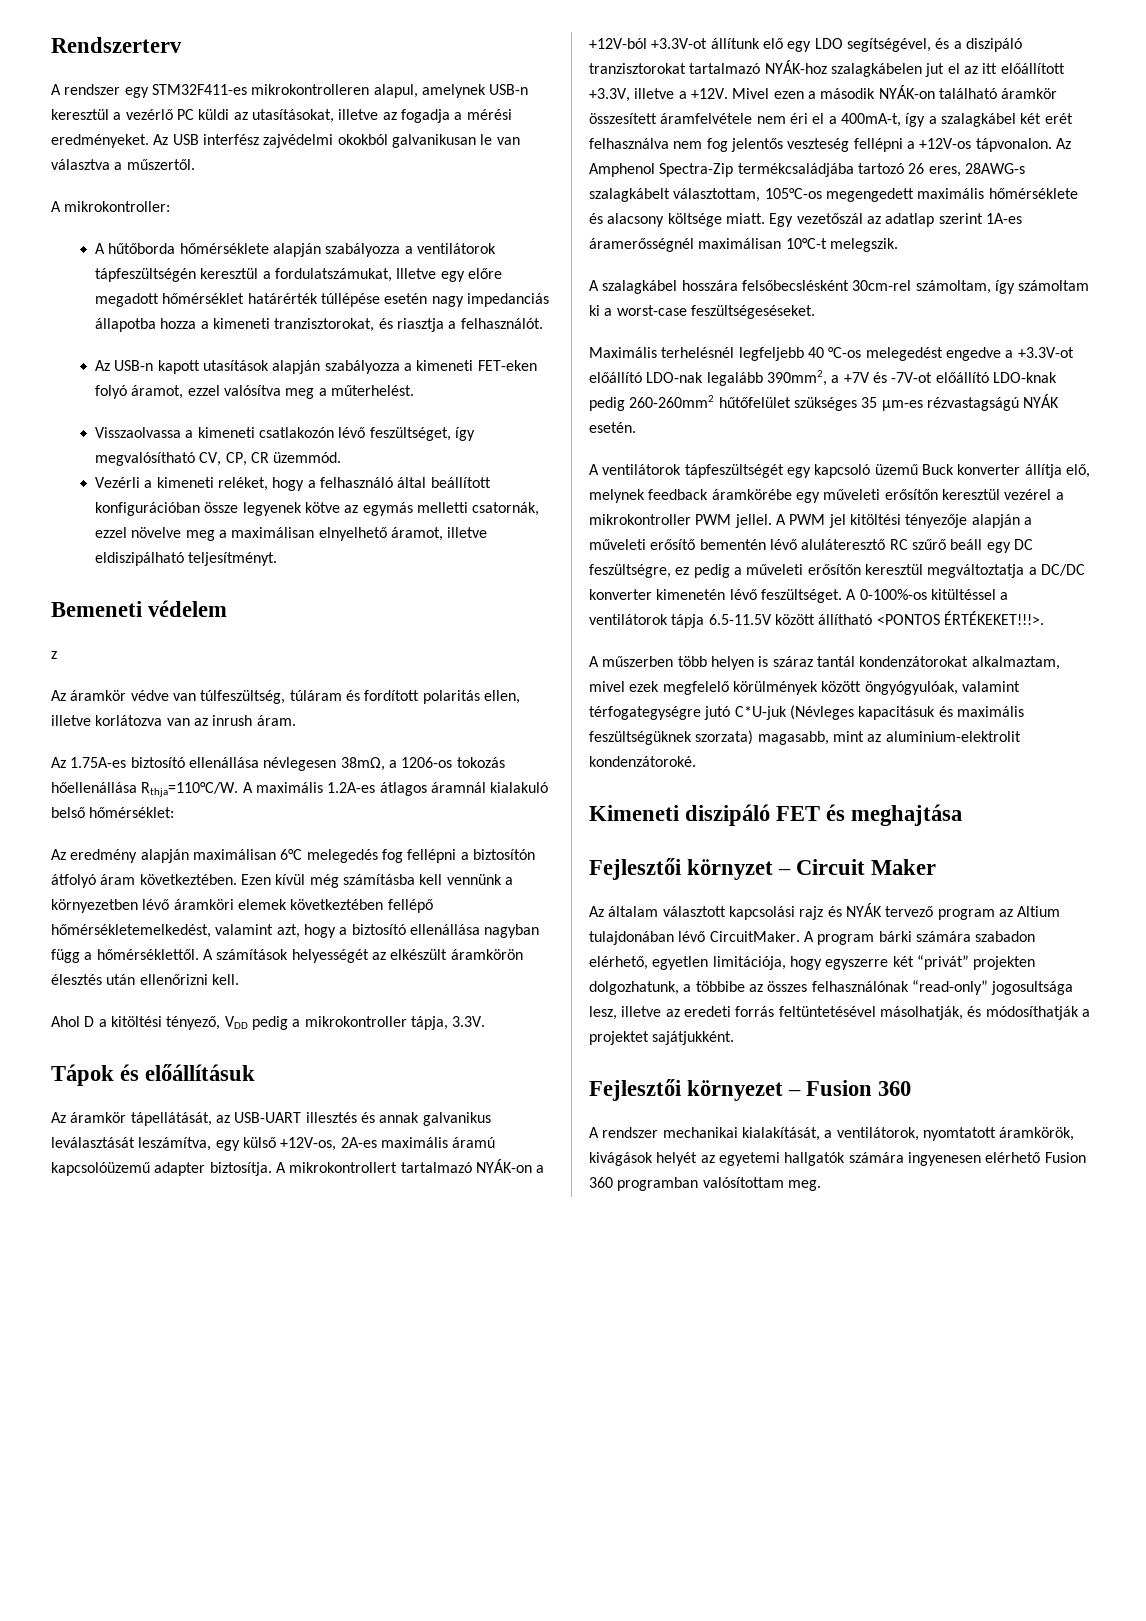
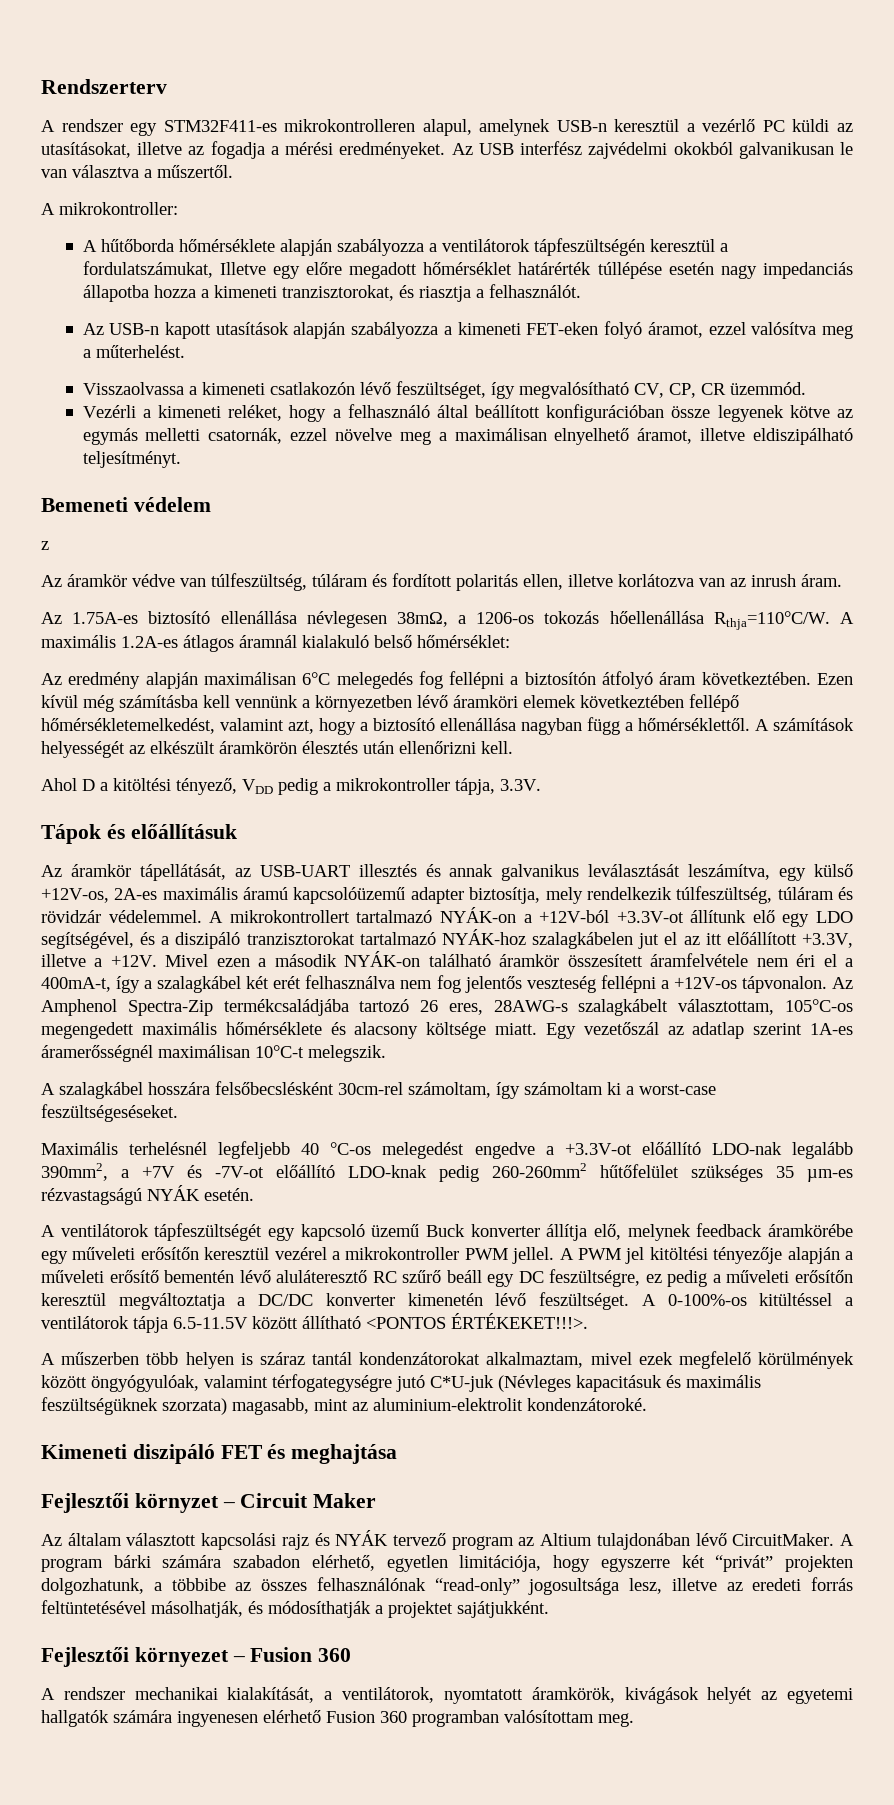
- Az áramkör tápellátását, az USB-UART illesztés és annak galvanikus leválasztását leszámítva, egy külső +12V-os, 2A-es maximális áramú kapcsolóüzemű adapter biztosítja.
+ Az áramkör tápellátását, az USB-UART illesztés és annak galvanikus leválasztását leszámítva, egy külső +12V-os, 2A-es maximális áramú kapcsolóüzemű adapter biztosítja, mely rendelkezik túlfeszültség, túláram és rövidzár védelemmel.

